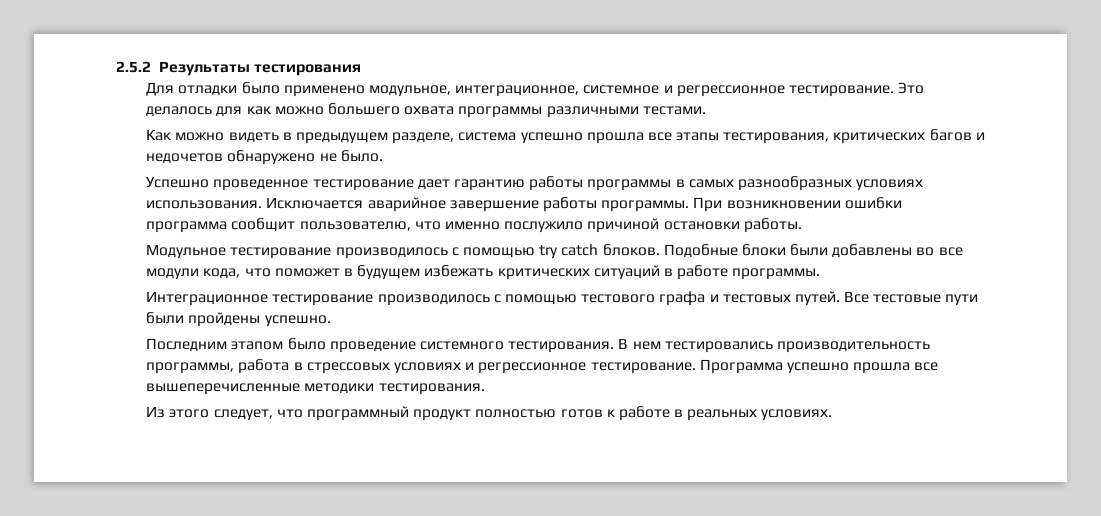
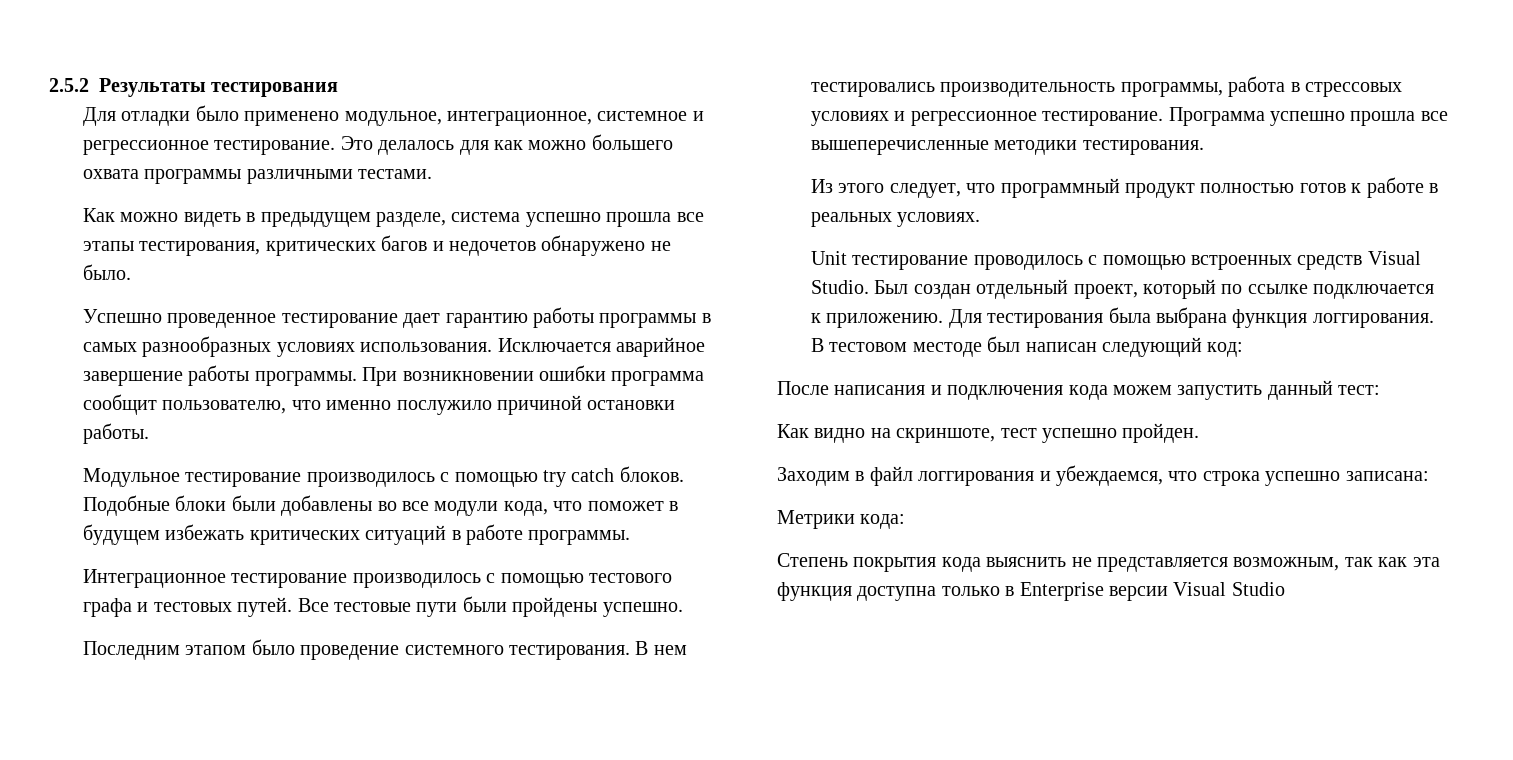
+ Unit тестирование проводилось с помощью встроенных средств Visual Studio. Был создан отдельный проект, который по ссылке подключается к приложению. Для тестирования была выбрана функция логгирования. В тестовом местоде был написан следующий код:
+ После написания и подключения кода можем запустить данный тест:
+ Как видно на скриншоте, тест успешно пройден.
+ Заходим в файл логгирования и убеждаемся, что строка успешно записана:
+ Метрики кода:
+ Степень покрытия кода выяснить не представляется возможным, так как эта функция доступна только в Enterprise версии Visual Studio

